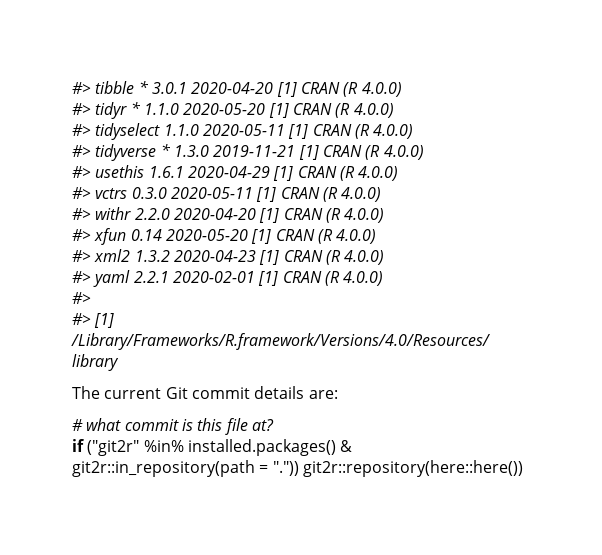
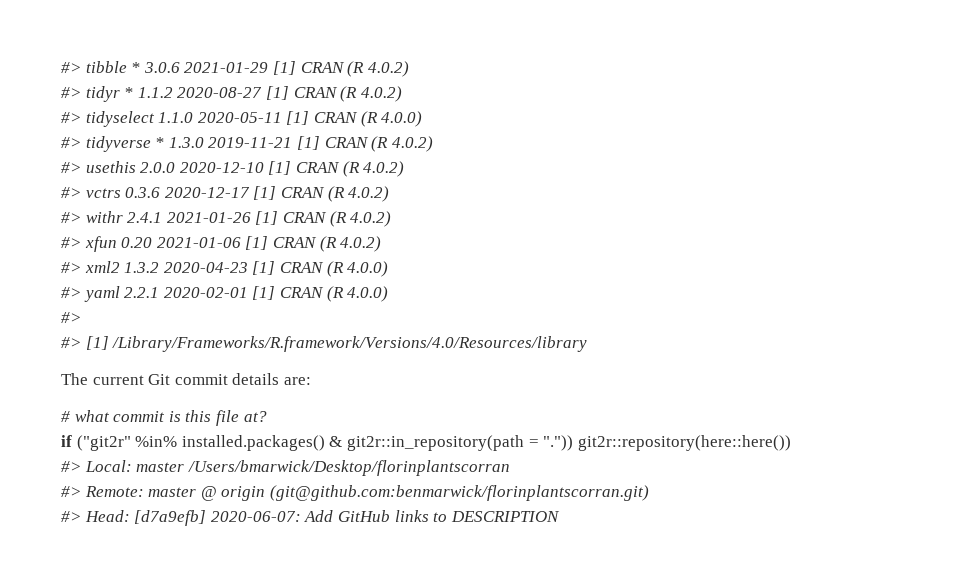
- #> tibble * 3.0.1 2020-04-20 [1] CRAN (R 4.0.0)
+ #> tibble * 3.0.6 2021-01-29 [1] CRAN (R 4.0.2)
- #> tidyr * 1.1.0 2020-05-20 [1] CRAN (R 4.0.0)
+ #> tidyr * 1.1.2 2020-08-27 [1] CRAN (R 4.0.2)
- #> tidyverse * 1.3.0 2019-11-21 [1] CRAN (R 4.0.0)
+ #> tidyverse * 1.3.0 2019-11-21 [1] CRAN (R 4.0.2)
- #> usethis 1.6.1 2020-04-29 [1] CRAN (R 4.0.0)
+ #> usethis 2.0.0 2020-12-10 [1] CRAN (R 4.0.2)
- #> vctrs 0.3.0 2020-05-11 [1] CRAN (R 4.0.0)
+ #> vctrs 0.3.6 2020-12-17 [1] CRAN (R 4.0.2)
- #> withr 2.2.0 2020-04-20 [1] CRAN (R 4.0.0)
+ #> withr 2.4.1 2021-01-26 [1] CRAN (R 4.0.2)
- #> xfun 0.14 2020-05-20 [1] CRAN (R 4.0.0)
+ #> xfun 0.20 2021-01-06 [1] CRAN (R 4.0.2)
+ #> Local: master /Users/bmarwick/Desktop/florinplantscorran
+ #> Remote: master @ origin (git@github.com:benmarwick/florinplantscorran.git)
+ #> Head: [d7a9efb] 2020-06-07: Add GitHub links to DESCRIPTION

